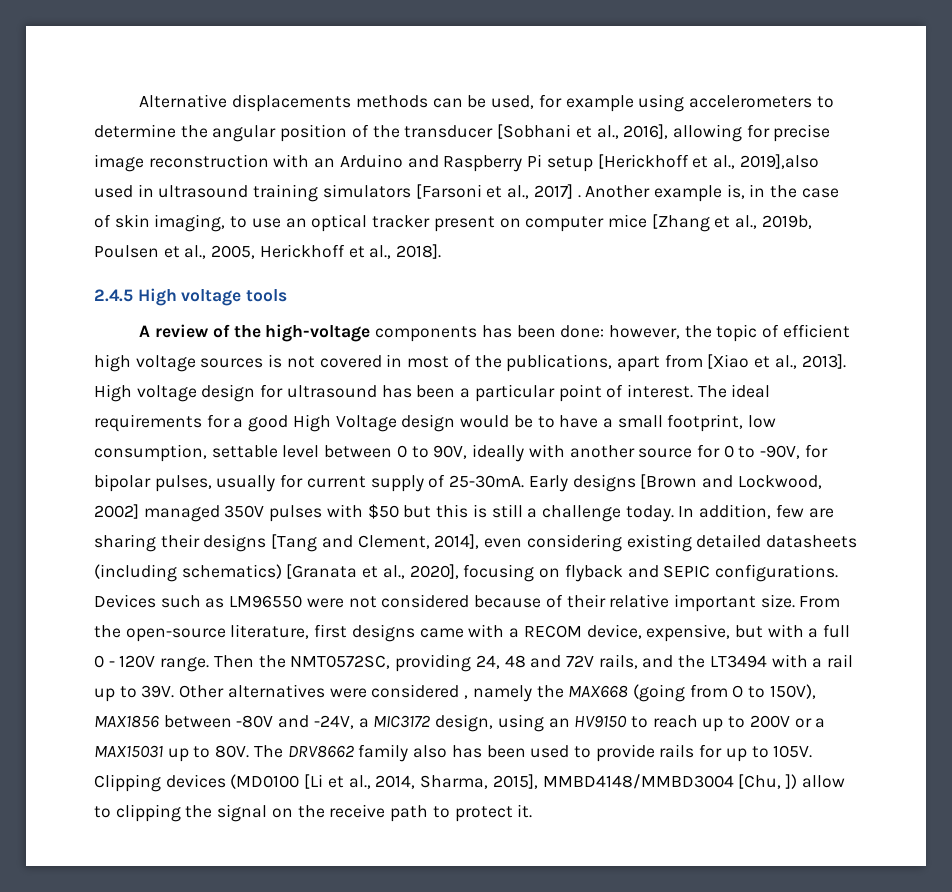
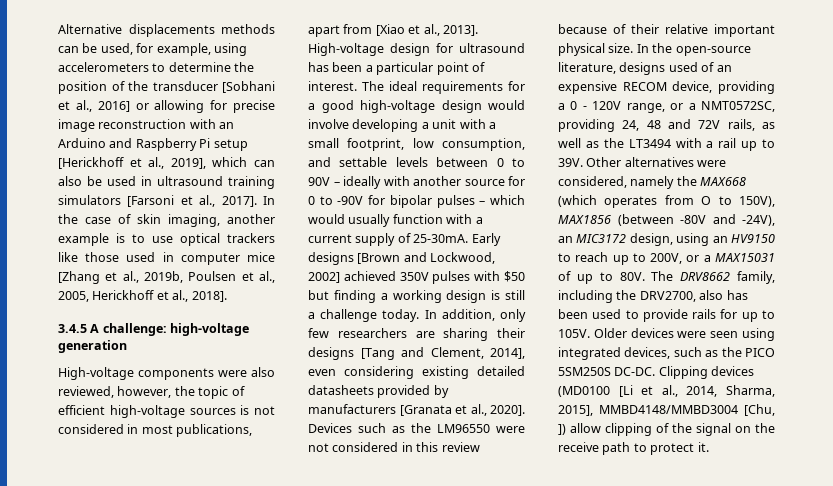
- Alternative displacements methods can be used, for example using accelerometers to determine the angular position of the transducer [Sobhani et al., 2016], allowing for precise image reconstruction with an Arduino and Raspberry Pi setup [Herickhoff et al., 2019],also used in ultrasound training simulators [Farsoni et al., 2017] . Another example is, in the case of skin imaging, to use an optical tracker present on computer mice [Zhang et al., 2019b, Poulsen et al., 2005, Herickhoff et al., 2018].
+ Alternative displacements methods can be used, for example, using accelerometers to determine the position of the transducer [Sobhani et al., 2016] or allowing for precise image reconstruction with an Arduino and Raspberry Pi setup [Herickhoff et al., 2019], which can also be used in ultrasound training simulators [Farsoni et al., 2017]. In the case of skin imaging, another example is to use optical trackers like those used in computer mice [Zhang et al., 2019b, Poulsen et al., 2005, Herickhoff et al., 2018].
- 2.4.5 High voltage tools
- A review of the high-voltage components has been done: however, the topic of efficient high voltage sources is not covered in most of the publications, apart from [Xiao et al., 2013].
+ 3.4.5 A challenge: high-voltage generation
+ High-voltage components were also reviewed, however, the topic of efficient high-voltage sources is not considered in most publications, apart from [Xiao et al., 2013].
- High voltage design for ultrasound has been a particular point of interest.
+ High-voltage design for ultrasound has been a particular point of interest.
- The ideal requirements for a good High Voltage design would be to have a small footprint, low consumption, settable level between 0 to 90V, ideally with another source for 0 to -90V, for bipolar pulses, usually for current supply of 25-30mA.
+ The ideal requirements for a good high-voltage design would involve developing a unit with a small footprint, low consumption, and settable levels between 0 to 90V – ideally with another source for 0 to -90V for bipolar pulses – which would usually function with a current supply of 25-30mA.
- Early designs [Brown and Lockwood, 2002] managed 350V pulses with $50 but this is still a challenge today.
+ Early designs [Brown and Lockwood, 2002] achieved 350V pulses with $50 but finding a working design is still a challenge today.
- In addition, few are sharing their designs [Tang and Clement, 2014], even considering existing detailed datasheets (including schematics) [Granata et al., 2020], focusing on flyback and SEPIC configurations.
+ In addition, only few researchers are sharing their designs [Tang and Clement, 2014], even considering existing detailed datasheets provided by manufacturers [Granata et al., 2020].
- Devices such as LM96550 were not considered because of their relative important size. From the open-source literature, first designs came with a RECOM device, expensive, but with a full 0 - 120V range. Then the NMT0572SC, providing 24, 48 and 72V rails, and the LT3494 with a rail up to 39V.
+ Devices such as the LM96550 were not considered in this review because of their relative important physical size. In the open-source literature, designs used of an expensive RECOM device, providing a 0 - 120V range, or a NMT0572SC, providing 24, 48 and 72V rails, as well as the LT3494 with a rail up to 39V.
- Other alternatives were considered , namely the MAX668 (going from O to 150V), MAX1856 between -80V and -24V, a MIC3172 design, using an HV9150 to reach up to 200V or a MAX15031 up to 80V.
+ Other alternatives were considered, namely the MAX668 (which operates from O to 150V), MAX1856 (between -80V and -24V), an MIC3172 design, using an HV9150 to reach up to 200V, or a MAX15031 of up to 80V.
- The DRV8662 family also has been used to provide rails for up to 105V.
+ The DRV8662 family, including the DRV2700, also has been used to provide rails for up to 105V.
+ Older devices were seen using integrated devices, such as the PICO 5SM250S DC-DC.
- Clipping devices (MD0100 [Li et al., 2014, Sharma, 2015], MMBD4148/MMBD3004 [Chu, ]) allow to clipping the signal on the receive path to protect it.
+ Clipping devices (MD0100 [Li et al., 2014, Sharma, 2015], MMBD4148/MMBD3004 [Chu, ]) allow clipping of the signal on the receive path to protect it.

